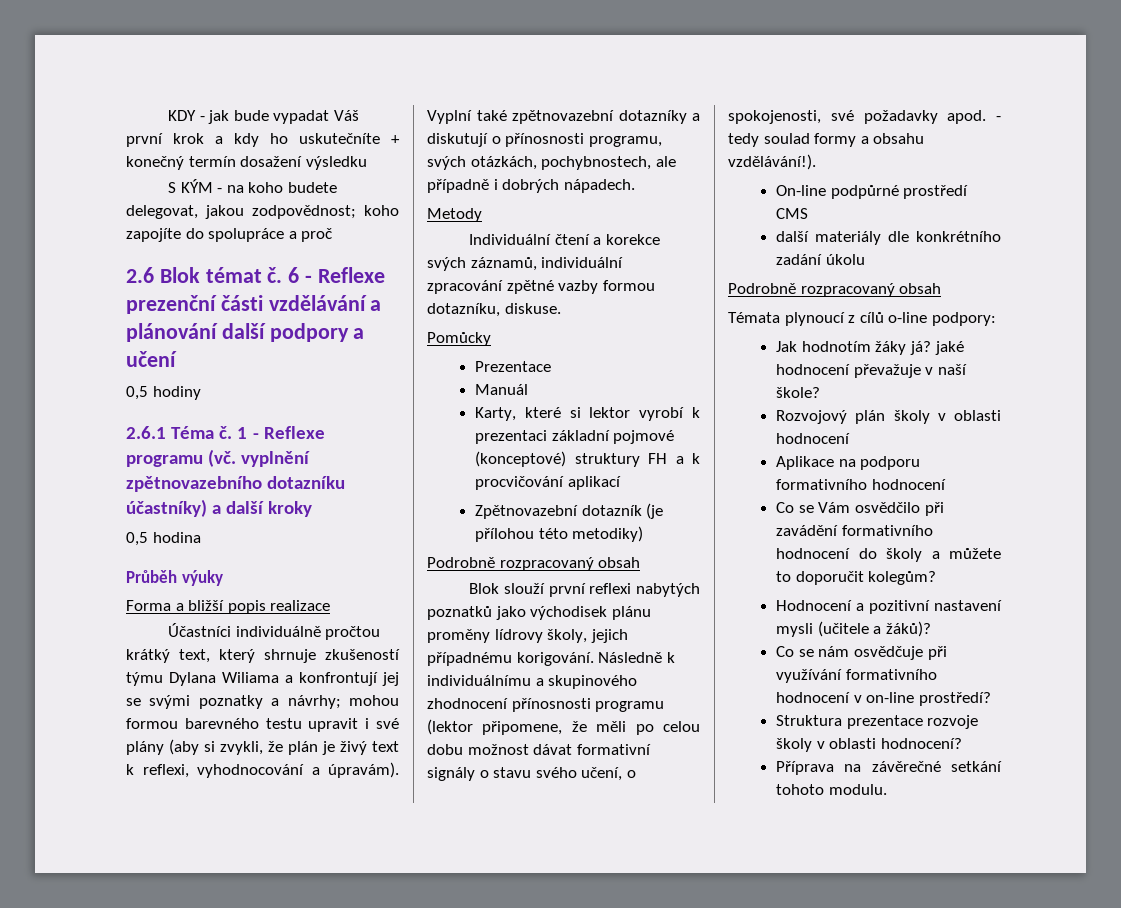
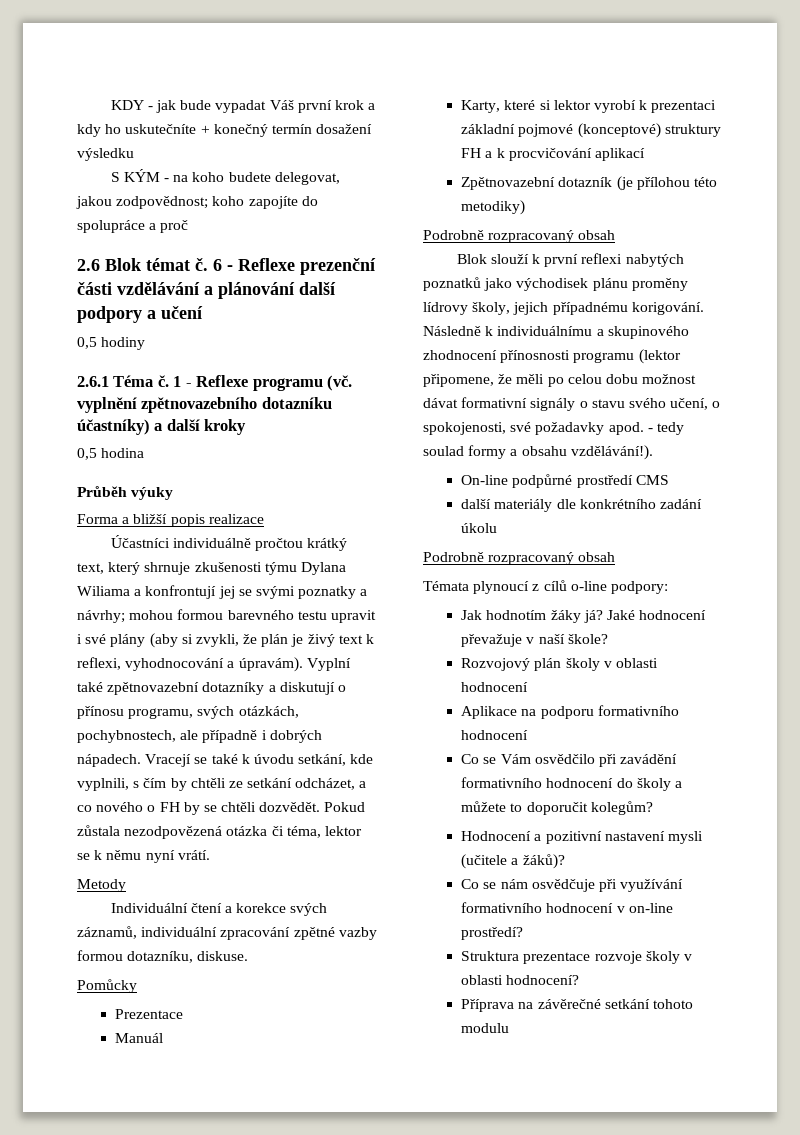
- Účastníci individuálně pročtou krátký text, který shrnuje zkušeností týmu Dylana Wiliama a konfrontují jej se svými poznatky a návrhy; mohou formou barevného testu upravit i své plány (aby si zvykli, že plán je živý text k reflexi, vyhodnocování a úpravám).
+ Účastníci individuálně pročtou krátký text, který shrnuje zkušenosti týmu Dylana Wiliama a konfrontují jej se svými poznatky a návrhy; mohou formou barevného testu upravit i své plány (aby si zvykli, že plán je živý text k reflexi, vyhodnocování a úpravám).
- Vyplní také zpětnovazební dotazníky a diskutují o přínosnosti programu, svých otázkách, pochybnostech, ale případně i dobrých nápadech.
+ Vyplní také zpětnovazební dotazníky a diskutují o přínosu programu, svých otázkách, pochybnostech, ale případně i dobrých nápadech. Vracejí se také k úvodu setkání, kde vyplnili, s čím by chtěli ze setkání odcházet, a co nového o FH by se chtěli dozvědět. Pokud zůstala nezodpovězená otázka či téma, lektor se k němu nyní vrátí.
- Blok slouží první reflexi nabytých poznatků jako východisek plánu proměny lídrovy školy, jejich případnému korigování.
+ Blok slouží k první reflexi nabytých poznatků jako východisek plánu proměny lídrovy školy, jejich případnému korigování.
- Jak hodnotím žáky já? jaké hodnocení převažuje v naší škole?
+ Jak hodnotím žáky já? Jaké hodnocení převažuje v naší škole?
- Příprava na závěrečné setkání tohoto modulu.
+ Příprava na závěrečné setkání tohoto modulu

